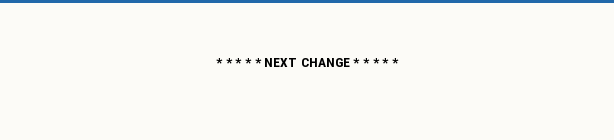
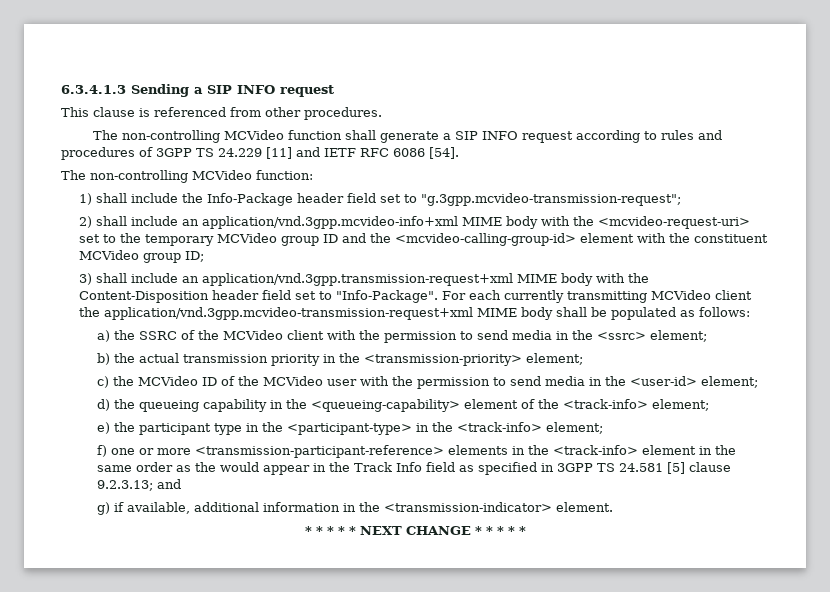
+ 6.3.4.1.3 Sending a SIP INFO request
+ This clause is referenced from other procedures.
+ The non-controlling MCVideo function shall generate a SIP INFO request according to rules and procedures of 3GPP TS 24.229 [11] and IETF RFC 6086 [54].
+ The non-controlling MCVideo function:
+ 1) shall include the Info-Package header field set to "g.3gpp.mcvideo-transmission-request";
+ 2) shall include an application/vnd.3gpp.mcvideo-info+xml MIME body with the <mcvideo-request-uri> set to the temporary MCVideo group ID and the <mcvideo-calling-group-id> element with the constituent MCVideo group ID;
+ 3) shall include an application/vnd.3gpp.transmission-request+xml MIME body with the Content-Disposition header field set to "Info-Package". For each currently transmitting MCVideo client the application/vnd.3gpp.mcvideo-transmission-request+xml MIME body shall be populated as follows:
+ a) the SSRC of the MCVideo client with the permission to send media in the <ssrc> element;
+ b) the actual transmission priority in the <transmission-priority> element;
+ c) the MCVideo ID of the MCVideo user with the permission to send media in the <user-id> element;
+ d) the queueing capability in the <queueing-capability> element of the <track-info> element;
+ e) the participant type in the <participant-type> in the <track-info> element;
+ f) one or more <transmission-participant-reference> elements in the <track-info> element in the same order as the would appear in the Track Info field as specified in 3GPP TS 24.581 [5] clause 9.2.3.13; and
+ g) if available, additional information in the <transmission-indicator> element.

